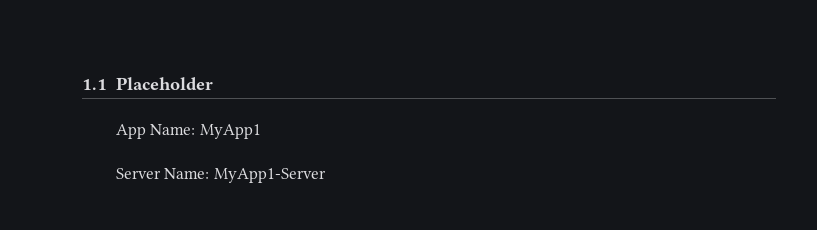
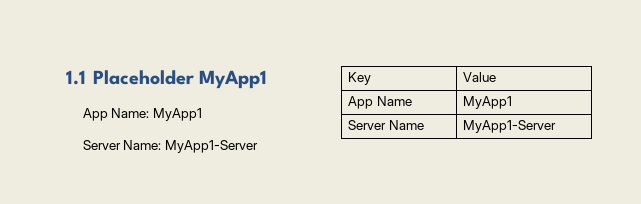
- 1.1 Placeholder
+ 1.1 Placeholder MyApp1
+ Key | Value
+ App Name | MyApp1
+ Server Name | MyApp1-Server

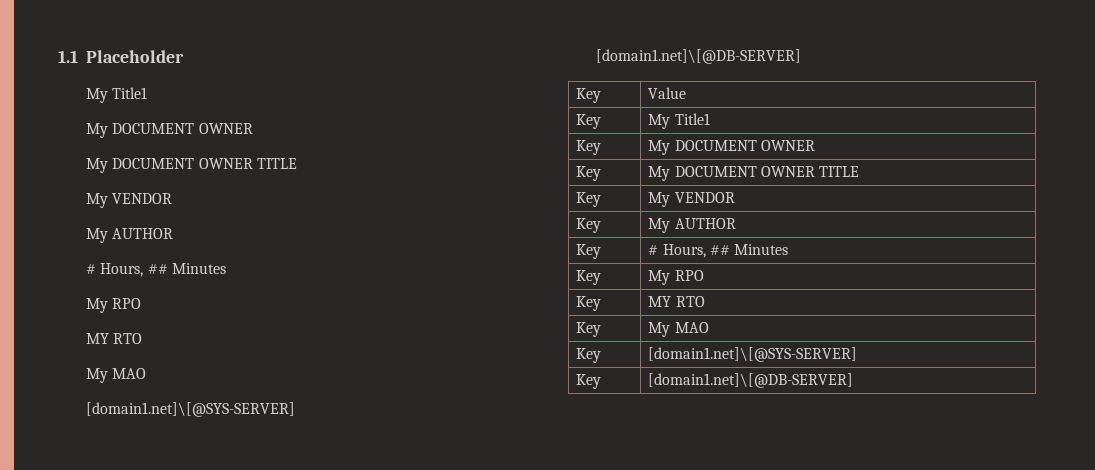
- 1.1 Placeholder MyApp1
- App Name: MyApp1
- Server Name: MyApp1-Server
+ 1.1 Placeholder
+ My Title1
+ My DOCUMENT OWNER
+ My DOCUMENT OWNER TITLE
+ My VENDOR
+ My AUTHOR
+ # Hours, ## Minutes
+ My RPO
+ MY RTO
+ My MAO
+ [domain1.net]\[@SYS-SERVER]
+ [domain1.net]\[@DB-SERVER]
  Key | Value
- App Name | MyApp1
- Server Name | MyApp1-Server
+ Key | My Title1
+ Key | My DOCUMENT OWNER
+ Key | My DOCUMENT OWNER TITLE
+ Key | My VENDOR
+ Key | My AUTHOR
+ Key | # Hours, ## Minutes
+ Key | My RPO
+ Key | MY RTO
+ Key | My MAO
+ Key | [domain1.net]\[@SYS-SERVER]
+ Key | [domain1.net]\[@DB-SERVER]

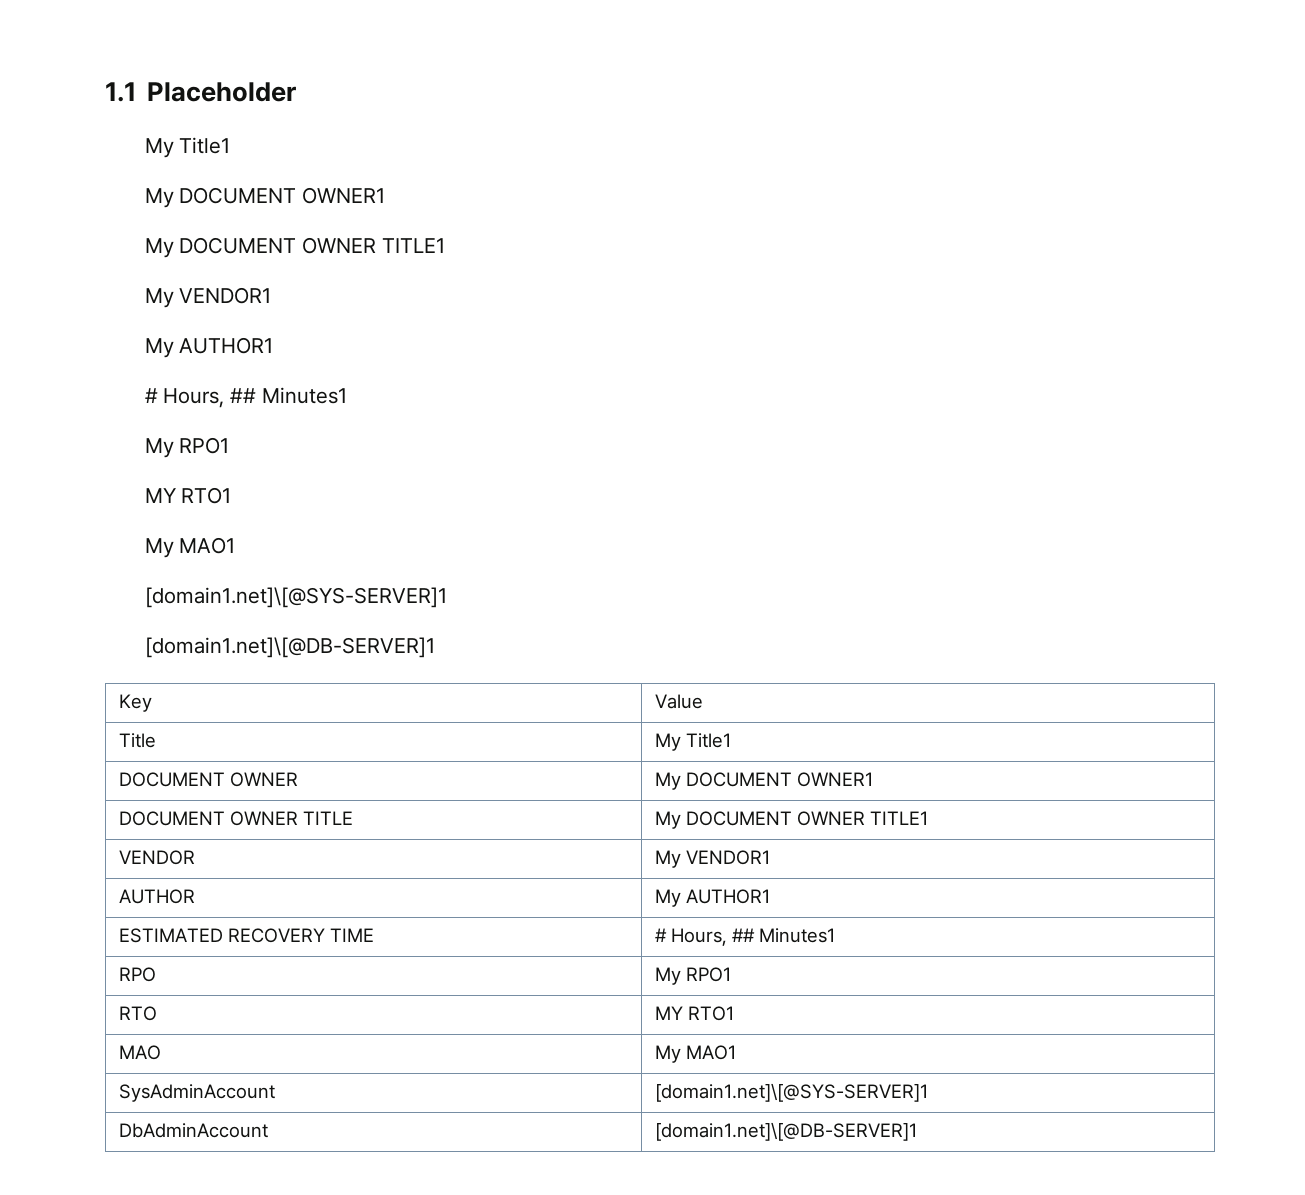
  1.1 Placeholder
  My Title1
- My DOCUMENT OWNER
- My DOCUMENT OWNER TITLE
- My VENDOR
- My AUTHOR
- # Hours, ## Minutes
- My RPO
- MY RTO
- My MAO
- [domain1.net]\[@SYS-SERVER]
- [domain1.net]\[@DB-SERVER]
+ My DOCUMENT OWNER1
+ My DOCUMENT OWNER TITLE1
+ My VENDOR1
+ My AUTHOR1
+ # Hours, ## Minutes1
+ My RPO1
+ MY RTO1
+ My MAO1
+ [domain1.net]\[@SYS-SERVER]1
+ [domain1.net]\[@DB-SERVER]1
- Key | My Title1
- Key | My DOCUMENT OWNER
- Key | My DOCUMENT OWNER TITLE
- Key | My VENDOR
- Key | My AUTHOR
- Key | # Hours, ## Minutes
- Key | My RPO
- Key | MY RTO
- Key | My MAO
- Key | [domain1.net]\[@SYS-SERVER]
- Key | [domain1.net]\[@DB-SERVER]
+ Title | My Title1
+ DOCUMENT OWNER | My DOCUMENT OWNER1
+ DOCUMENT OWNER TITLE | My DOCUMENT OWNER TITLE1
+ VENDOR | My VENDOR1
+ AUTHOR | My AUTHOR1
+ ESTIMATED RECOVERY TIME | # Hours, ## Minutes1
+ RPO | My RPO1
+ RTO | MY RTO1
+ MAO | My MAO1
+ SysAdminAccount | [domain1.net]\[@SYS-SERVER]1
+ DbAdminAccount | [domain1.net]\[@DB-SERVER]1

